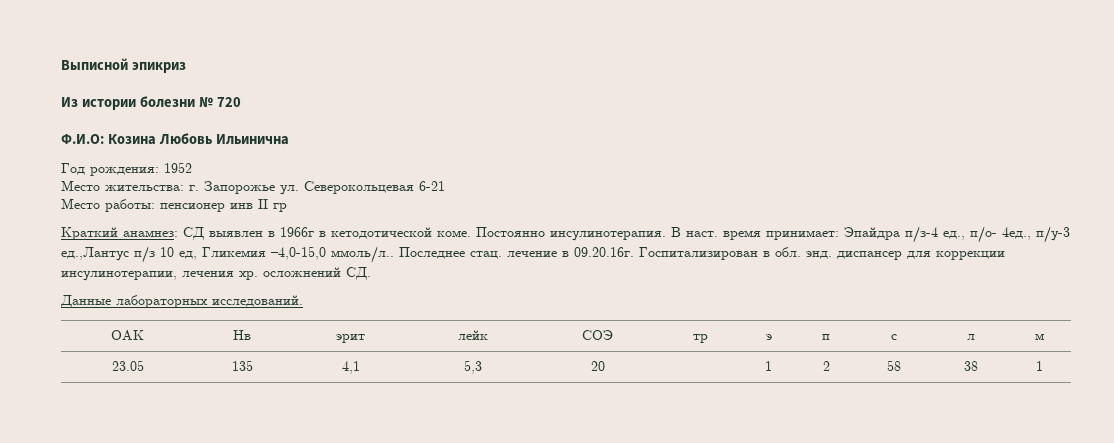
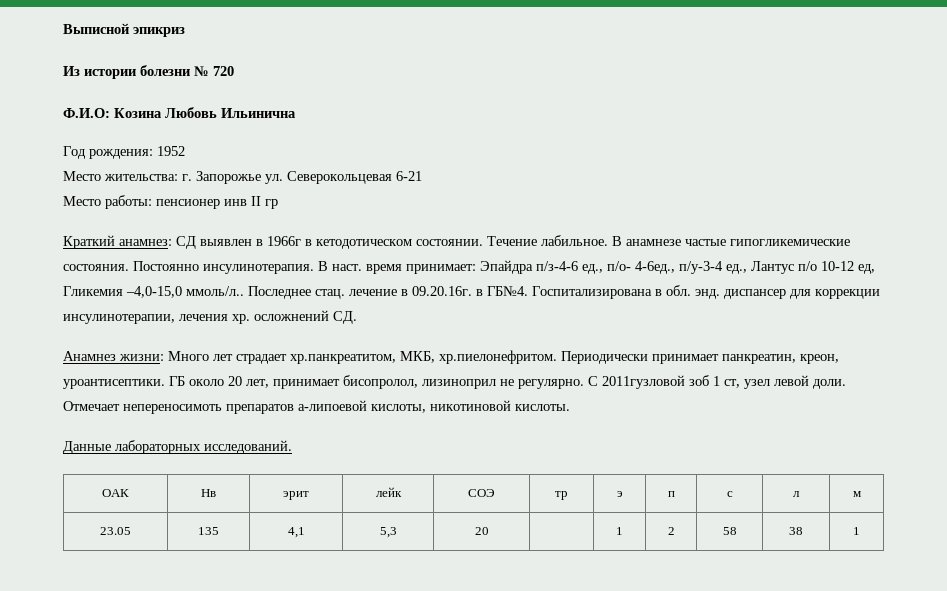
- Краткий анамнез: СД выявлен в 1966г в кетодотической коме.
+ Краткий анамнез: СД выявлен в 1966г в кетодотическом состоянии. Течение лабильное. В анамнезе частые гипогликемические состояния.
- В наст. время принимает: Эпайдра п/з-4 ед., п/о- 4ед., п/у-3 ед.,Лантус п/з 10 ед, Гликемия –4,0-15,0 ммоль/л..
+ В наст. время принимает: Эпайдра п/з-4-6 ед., п/о- 4-6ед., п/у-3-4 ед., Лантус п/о 10-12 ед, Гликемия –4,0-15,0 ммоль/л..
- Последнее стац. лечение в 09.20.16г. Госпитализирован в обл. энд. диспансер для коррекции инсулинотерапии, лечения хр. осложнений СД.
+ Последнее стац. лечение в 09.20.16г. в ГБ№4. Госпитализирована в обл. энд. диспансер для коррекции инсулинотерапии, лечения хр. осложнений СД.
+ Анамнез жизни: Много лет страдает хр.панкреатитом, МКБ, хр.пиелонефритом. Периодически принимает панкреатин, креон, уроантисептики. ГБ около 20 лет, принимает бисопролол, лизиноприл не регулярно. С 2011гузловой зоб 1 ст, узел левой доли. Отмечает непереносимоть препаратов а-липоевой кислоты, никотиновой кислоты.

